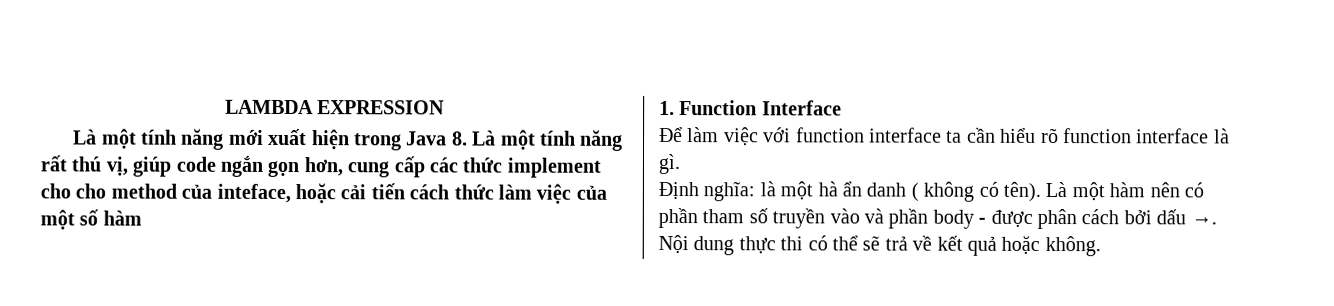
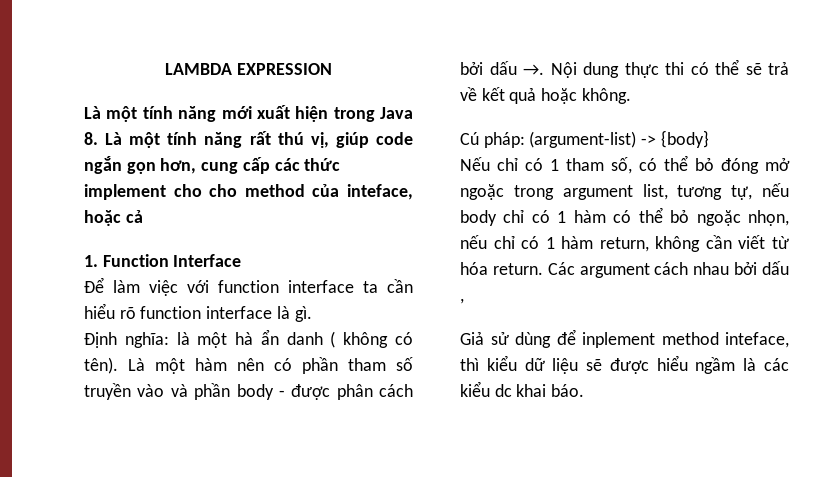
- Là một tính năng mới xuất hiện trong Java 8. Là một tính năng rất thú vị, giúp code ngắn gọn hơn, cung cấp các thức implement cho cho method của inteface, hoặc cải tiến cách thức làm việc của một số hàm
+ Là một tính năng mới xuất hiện trong Java 8. Là một tính năng rất thú vị, giúp code ngắn gọn hơn, cung cấp các thức implement cho cho method của inteface, hoặc cả
+ Cú pháp: (argument-list) -> {body}
+ Nếu chỉ có 1 tham số, có thể bỏ đóng mở ngoặc trong argument list, tương tự, nếu body chỉ có 1 hàm có thể bỏ ngoặc nhọn, nếu chỉ có 1 hàm return, không cần viết từ hóa return. Các argument cách nhau bởi dấu ,
+ Giả sử dùng để inplement method inteface, thì kiểu dữ liệu sẽ được hiểu ngầm là các kiểu dc khai báo.

